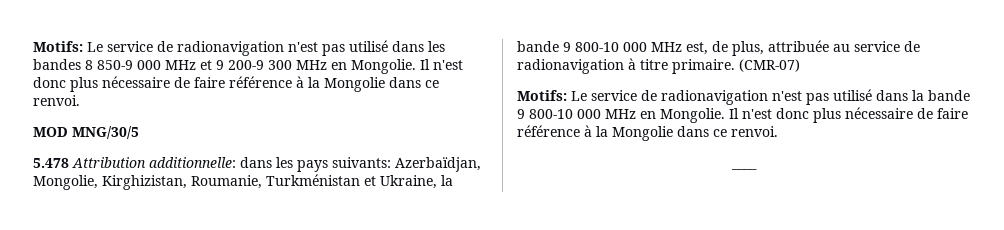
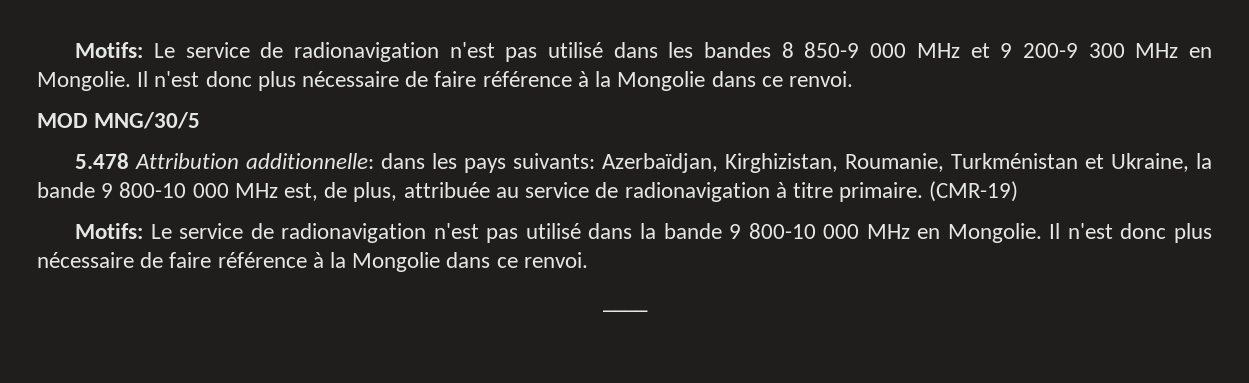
- 5.478 Attribution additionnelle: dans les pays suivants: Azerbaïdjan, Mongolie, Kirghizistan, Roumanie, Turkménistan et Ukraine, la bande 9 800-10 000 MHz est, de plus, attribuée au service de radionavigation à titre primaire.
+ 5.478 Attribution additionnelle: dans les pays suivants: Azerbaïdjan, Kirghizistan, Roumanie, Turkménistan et Ukraine, la bande 9 800-10 000 MHz est, de plus, attribuée au service de radionavigation à titre primaire.
- (CMR-07)
+ (CMR-19)

